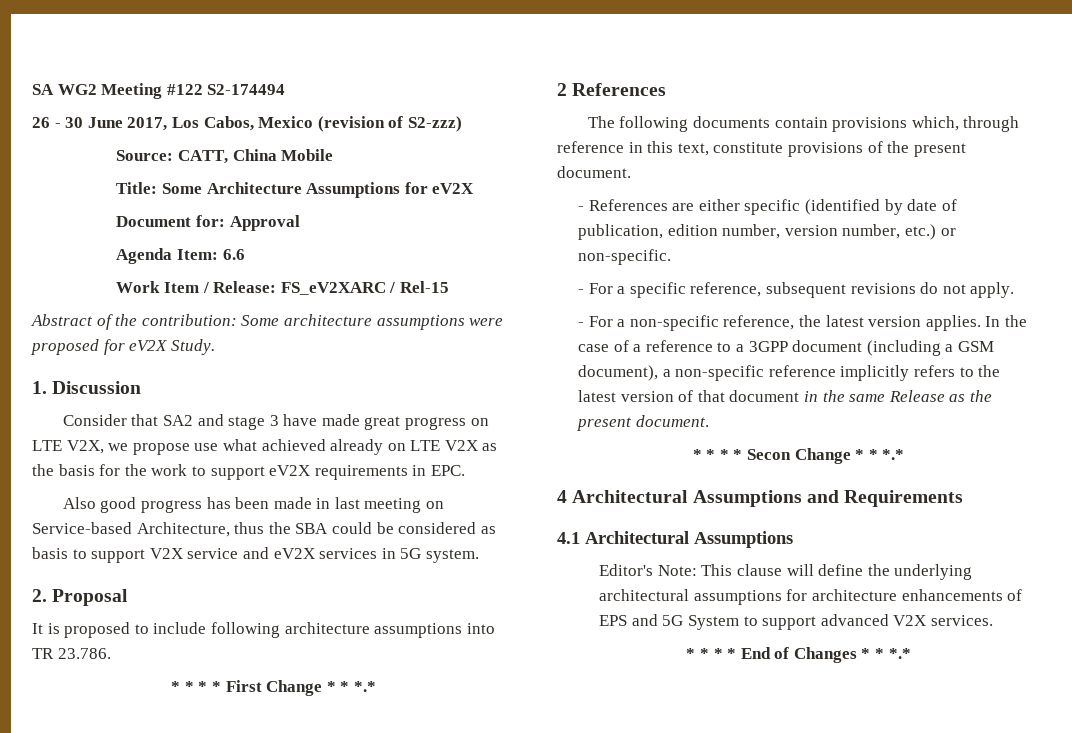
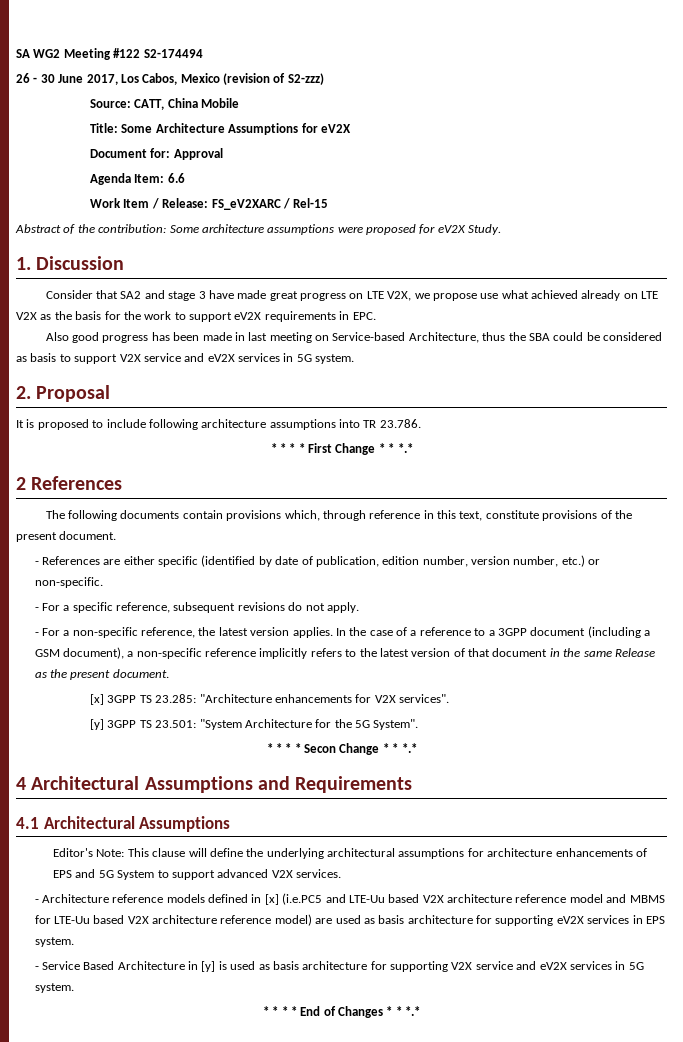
+ [x] 3GPP TS 23.285: "Architecture enhancements for V2X services".
+ [y] 3GPP TS 23.501: "System Architecture for the 5G System".
+ - Architecture reference models defined in [x] (i.e.PC5 and LTE-Uu based V2X architecture reference model and MBMS for LTE-Uu based V2X architecture reference model) are used as basis architecture for supporting eV2X services in EPS system.
+ - Service Based Architecture in [y] is used as basis architecture for supporting V2X service and eV2X services in 5G system.

